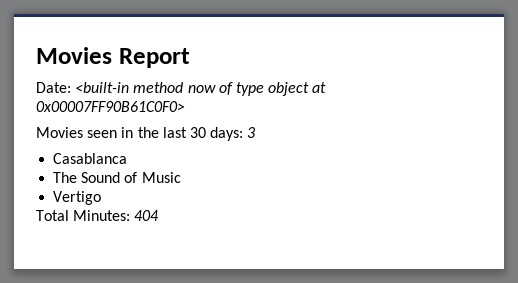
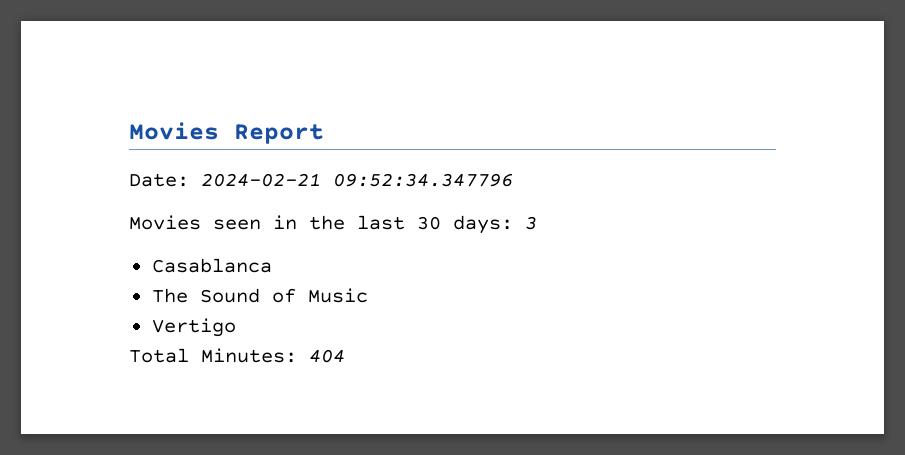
- Date: <built-in method now of type object at 0x00007FF90B61C0F0>
+ Date: 2024-02-21 09:52:34.347796

